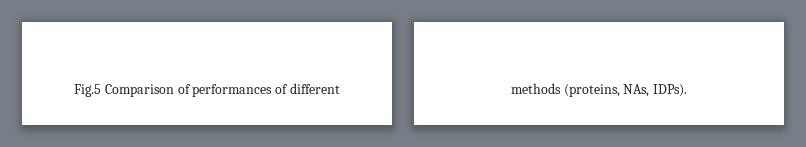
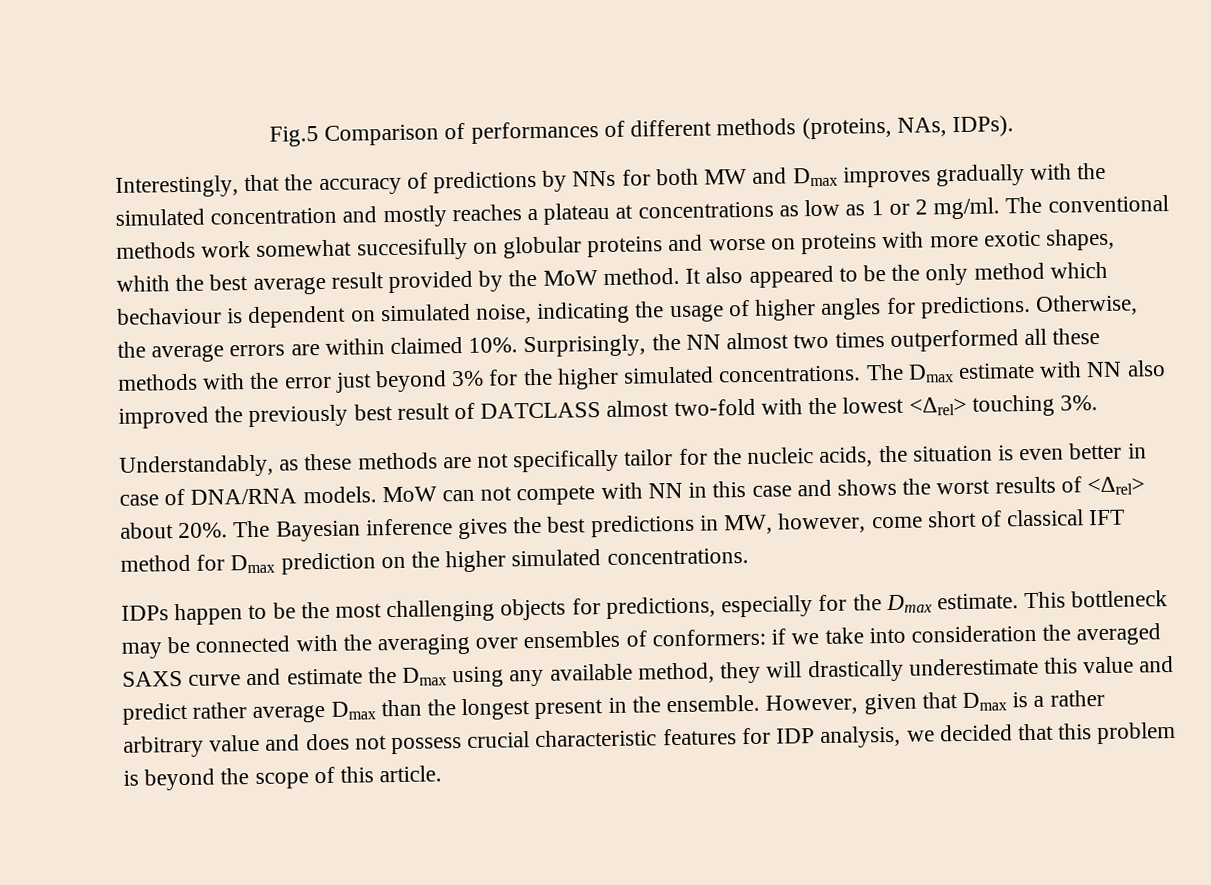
+ Interestingly, that the accuracy of predictions by NNs for both MW and Dmax improves gradually with the simulated concentration and mostly reaches a plateau at concentrations as low as 1 or 2 mg/ml. The conventional methods work somewhat succesifully on globular proteins and worse on proteins with more exotic shapes, whith the best average result provided by the MoW method. It also appeared to be the only method which bechaviour is dependent on simulated noise, indicating the usage of higher angles for predictions. Otherwise, the average errors are within claimed 10%. Surprisingly, the NN almost two times outperformed all these methods with the error just beyond 3% for the higher simulated concentrations. The Dmax estimate with NN also improved the previously best result of DATCLASS almost two-fold with the lowest <Δrel> touching 3%.
+ Understandably, as these methods are not specifically tailor for the nucleic acids, the situation is even better in case of DNA/RNA models. MoW can not compete with NN in this case and shows the worst results of <Δrel> about 20%. The Bayesian inference gives the best predictions in MW, however, come short of classical IFT method for Dmax prediction on the higher simulated concentrations.
+ IDPs happen to be the most challenging objects for predictions, especially for the Dmax estimate. This bottleneck may be connected with the averaging over ensembles of conformers: if we take into consideration the averaged SAXS curve and estimate the Dmax using any available method, they will drastically underestimate this value and predict rather average Dmax than the longest present in the ensemble. However, given that Dmax is a rather arbitrary value and does not possess crucial characteristic features for IDP analysis, we decided that this problem is beyond the scope of this article.

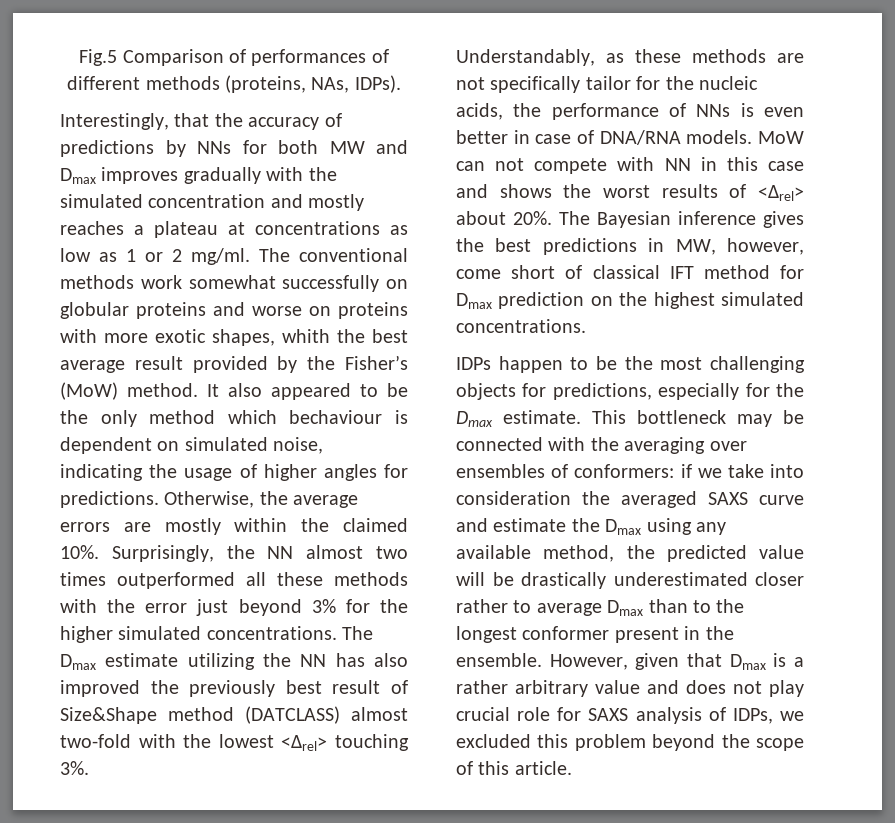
- The conventional methods work somewhat succesifully on globular proteins and worse on proteins with more exotic shapes, whith the best average result provided by the MoW method.
+ The conventional methods work somewhat successfully on globular proteins and worse on proteins with more exotic shapes, whith the best average result provided by the Fisher’s (MoW) method.
- Otherwise, the average errors are within claimed 10%.
+ Otherwise, the average errors are mostly within the claimed 10%.
- The Dmax estimate with NN also improved the previously best result of DATCLASS almost two-fold with the lowest <Δrel> touching 3%.
+ The Dmax estimate utilizing the NN has also improved the previously best result of Size&Shape method (DATCLASS) almost two-fold with the lowest <Δrel> touching 3%.
- Understandably, as these methods are not specifically tailor for the nucleic acids, the situation is even better in case of DNA/RNA models.
+ Understandably, as these methods are not specifically tailor for the nucleic acids, the performance of NNs is even better in case of DNA/RNA models.
- The Bayesian inference gives the best predictions in MW, however, come short of classical IFT method for Dmax prediction on the higher simulated concentrations.
+ The Bayesian inference gives the best predictions in MW, however, come short of classical IFT method for Dmax prediction on the highest simulated concentrations.
- This bottleneck may be connected with the averaging over ensembles of conformers: if we take into consideration the averaged SAXS curve and estimate the Dmax using any available method, they will drastically underestimate this value and predict rather average Dmax than the longest present in the ensemble.
+ This bottleneck may be connected with the averaging over ensembles of conformers: if we take into consideration the averaged SAXS curve and estimate the Dmax using any available method, the predicted value will be drastically underestimated closer rather to average Dmax than to the longest conformer present in the ensemble.
- However, given that Dmax is a rather arbitrary value and does not possess crucial characteristic features for IDP analysis, we decided that this problem is beyond the scope of this article.
+ However, given that Dmax is a rather arbitrary value and does not play crucial role for SAXS analysis of IDPs, we excluded this problem beyond the scope of this article.

